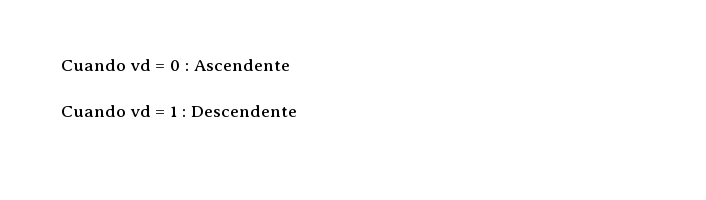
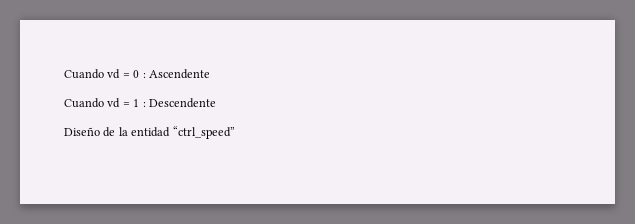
+ Diseño de la entidad “ctrl_speed”

